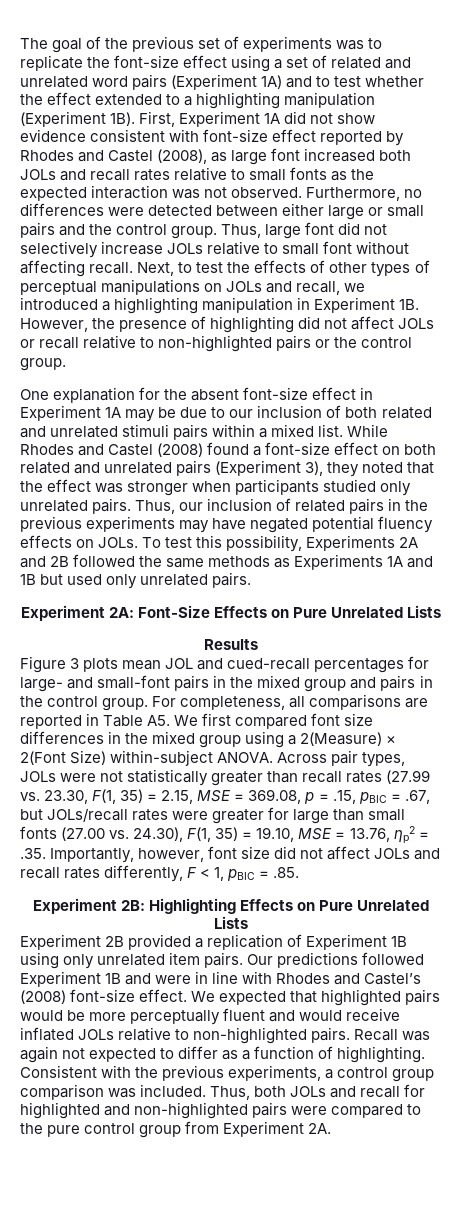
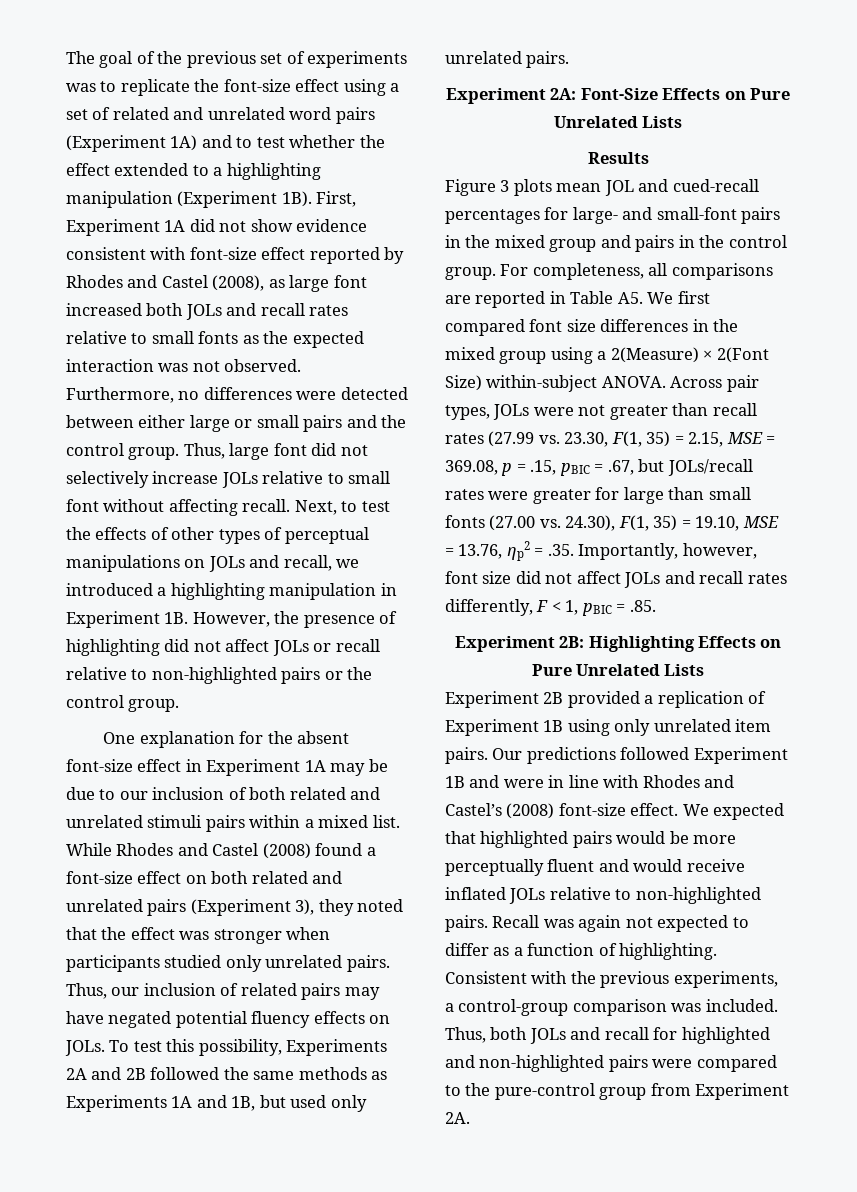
- Thus, our inclusion of related pairs in the previous experiments may have negated potential fluency effects on JOLs.
+ Thus, our inclusion of related pairs may have negated potential fluency effects on JOLs.
- To test this possibility, Experiments 2A and 2B followed the same methods as Experiments 1A and 1B but used only unrelated pairs.
+ To test this possibility, Experiments 2A and 2B followed the same methods as Experiments 1A and 1B, but used only unrelated pairs.
- Across pair types, JOLs were not statistically greater than recall rates (27.99 vs. 23.30, F(1, 35) = 2.15, MSE = 369.08, p = .15, pBIC = .67, but JOLs/recall rates were greater for large than small fonts (27.00 vs. 24.30), F(1, 35) = 19.10, MSE = 13.76, ηp2 = .35. Importantly, however, font size did not affect JOLs and recall rates differently, F < 1, pBIC = .85.
+ Across pair types, JOLs were not greater than recall rates (27.99 vs. 23.30, F(1, 35) = 2.15, MSE = 369.08, p = .15, pBIC = .67, but JOLs/recall rates were greater for large than small fonts (27.00 vs. 24.30), F(1, 35) = 19.10, MSE = 13.76, ηp2 = .35. Importantly, however, font size did not affect JOLs and recall rates differently, F < 1, pBIC = .85.
- Consistent with the previous experiments, a control group comparison was included.
+ Consistent with the previous experiments, a control-group comparison was included.
- Thus, both JOLs and recall for highlighted and non-highlighted pairs were compared to the pure control group from Experiment 2A.
+ Thus, both JOLs and recall for highlighted and non-highlighted pairs were compared to the pure-control group from Experiment 2A.

